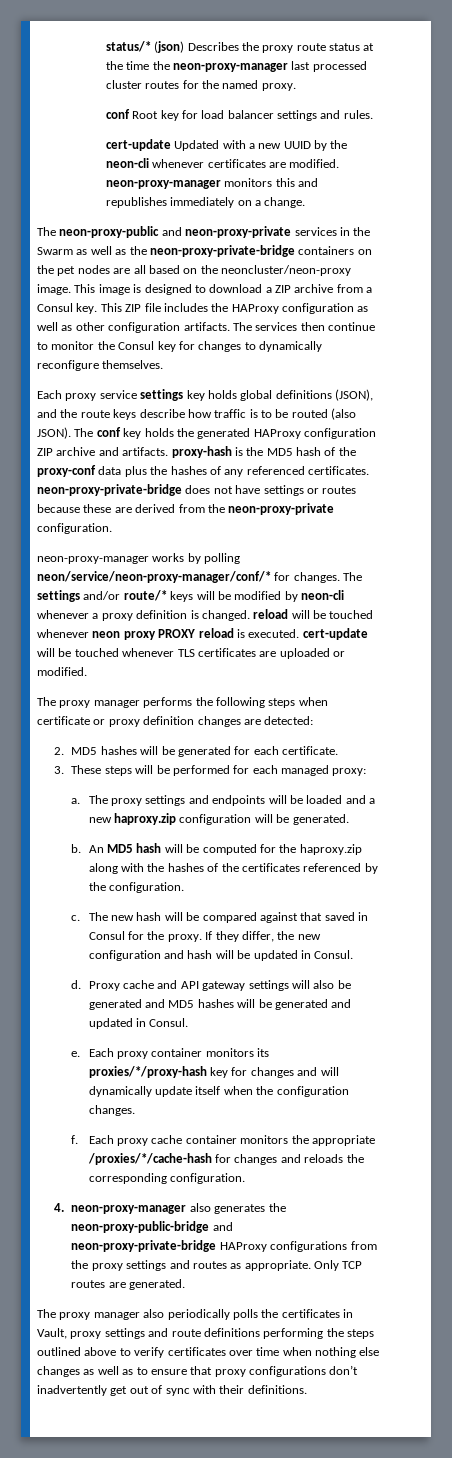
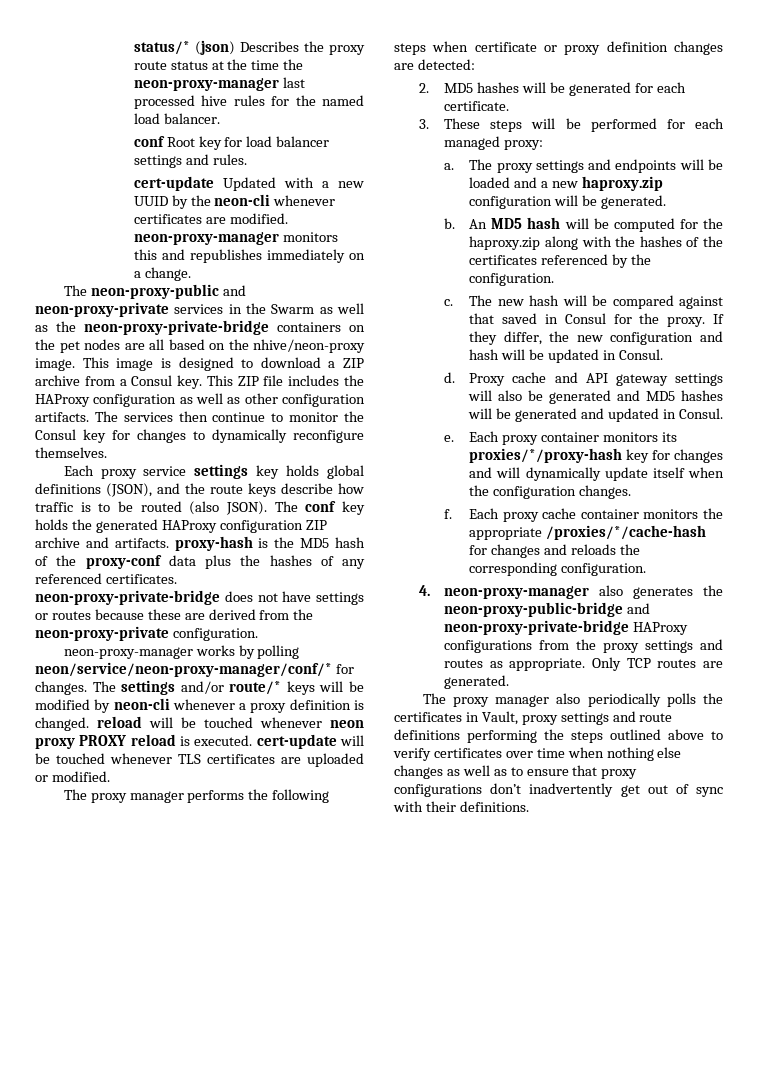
- status/* (json) Describes the proxy route status at the time the neon-proxy-manager last processed cluster routes for the named proxy.
+ status/* (json) Describes the proxy route status at the time the neon-proxy-manager last processed hive rules for the named load balancer.
- The neon-proxy-public and neon-proxy-private services in the Swarm as well as the neon-proxy-private-bridge containers on the pet nodes are all based on the neoncluster/neon-proxy image.
+ The neon-proxy-public and neon-proxy-private services in the Swarm as well as the neon-proxy-private-bridge containers on the pet nodes are all based on the nhive/neon-proxy image.

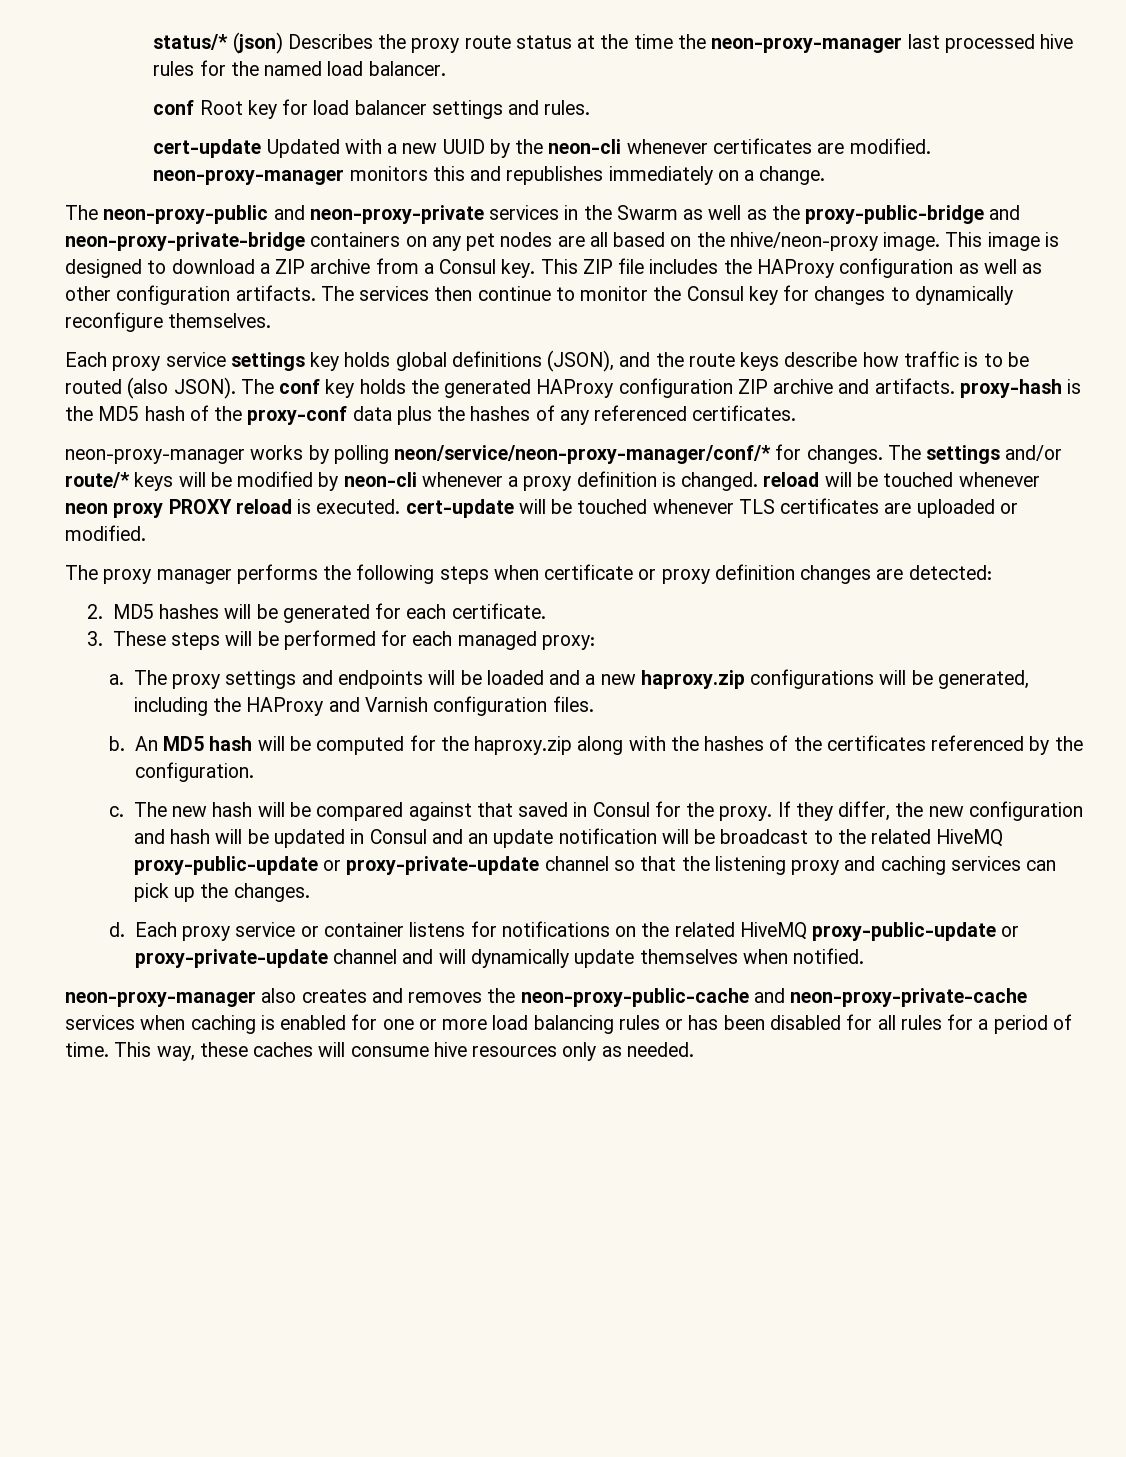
- The neon-proxy-public and neon-proxy-private services in the Swarm as well as the neon-proxy-private-bridge containers on the pet nodes are all based on the nhive/neon-proxy image.
+ The neon-proxy-public and neon-proxy-private services in the Swarm as well as the proxy-public-bridge and neon-proxy-private-bridge containers on any pet nodes are all based on the nhive/neon-proxy image.
- The conf key holds the generated HAProxy configuration ZIP archive and artifacts. proxy-hash is the MD5 hash of the proxy-conf data plus the hashes of any referenced certificates. neon-proxy-private-bridge does not have settings or routes because these are derived from the neon-proxy-private configuration.
+ The conf key holds the generated HAProxy configuration ZIP archive and artifacts. proxy-hash is the MD5 hash of the proxy-conf data plus the hashes of any referenced certificates.
- The proxy settings and endpoints will be loaded and a new haproxy.zip configuration will be generated.
+ The proxy settings and endpoints will be loaded and a new haproxy.zip configurations will be generated, including the HAProxy and Varnish configuration files.
- If they differ, the new configuration and hash will be updated in Consul.
- d. Proxy cache and API gateway settings will also be generated and MD5 hashes will be generated and updated in Consul.
- e. Each proxy container monitors its proxies/*/proxy-hash key for changes and will dynamically update itself when the configuration changes.
+ If they differ, the new configuration and hash will be updated in Consul and an update notification will be broadcast to the related HiveMQ proxy-public-update or proxy-private-update channel so that the listening proxy and caching services can pick up the changes.
- f. Each proxy cache container monitors the appropriate /proxies/*/cache-hash for changes and reloads the corresponding configuration.
- 4. neon-proxy-manager also generates the neon-proxy-public-bridge and neon-proxy-private-bridge HAProxy configurations from the proxy settings and routes as appropriate. Only TCP routes are generated.
- The proxy manager also periodically polls the certificates in Vault, proxy settings and route definitions performing the steps outlined above to verify certificates over time when nothing else changes as well as to ensure that proxy configurations don’t inadvertently get out of sync with their definitions.
+ d. Each proxy service or container listens for notifications on the related HiveMQ proxy-public-update or proxy-private-update channel and will dynamically update themselves when notified.
+ neon-proxy-manager also creates and removes the neon-proxy-public-cache and neon-proxy-private-cache services when caching is enabled for one or more load balancing rules or has been disabled for all rules for a period of time. This way, these caches will consume hive resources only as needed.

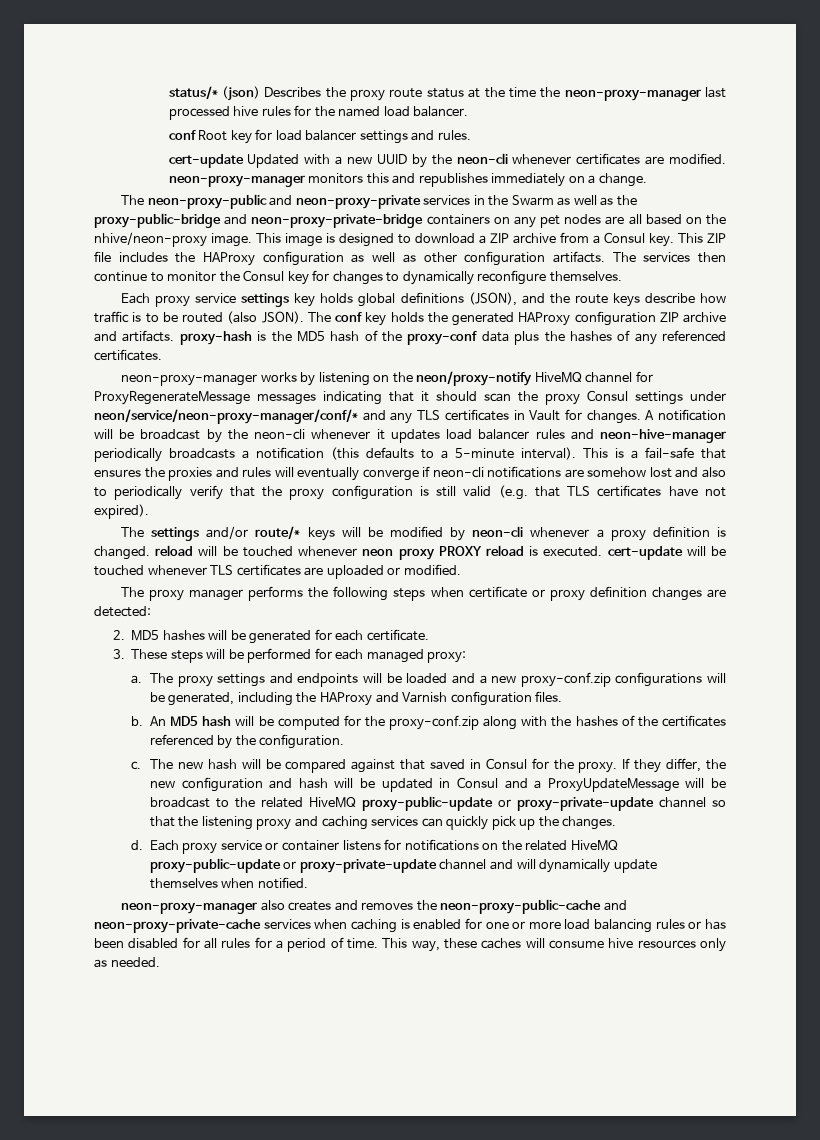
- neon-proxy-manager works by polling neon/service/neon-proxy-manager/conf/* for changes. The settings and/or route/* keys will be modified by neon-cli whenever a proxy definition is changed. reload will be touched whenever neon proxy PROXY reload is executed. cert-update will be touched whenever TLS certificates are uploaded or modified.
+ neon-proxy-manager works by listening on the neon/proxy-notify HiveMQ channel for ProxyRegenerateMessage messages indicating that it should scan the proxy Consul settings under neon/service/neon-proxy-manager/conf/* and any TLS certificates in Vault for changes. A notification will be broadcast by the neon-cli whenever it updates load balancer rules and neon-hive-manager periodically broadcasts a notification (this defaults to a 5-minute interval). This is a fail-safe that ensures the proxies and rules will eventually converge if neon-cli notifications are somehow lost and also to periodically verify that the proxy configuration is still valid (e.g. that TLS certificates have not expired).
+ The settings and/or route/* keys will be modified by neon-cli whenever a proxy definition is changed. reload will be touched whenever neon proxy PROXY reload is executed. cert-update will be touched whenever TLS certificates are uploaded or modified.
- The proxy settings and endpoints will be loaded and a new haproxy.zip configurations will be generated, including the HAProxy and Varnish configuration files.
+ The proxy settings and endpoints will be loaded and a new proxy-conf.zip configurations will be generated, including the HAProxy and Varnish configuration files.
- An MD5 hash will be computed for the haproxy.zip along with the hashes of the certificates referenced by the configuration.
+ An MD5 hash will be computed for the proxy-conf.zip along with the hashes of the certificates referenced by the configuration.
- If they differ, the new configuration and hash will be updated in Consul and an update notification will be broadcast to the related HiveMQ proxy-public-update or proxy-private-update channel so that the listening proxy and caching services can pick up the changes.
+ If they differ, the new configuration and hash will be updated in Consul and a ProxyUpdateMessage will be broadcast to the related HiveMQ proxy-public-update or proxy-private-update channel so that the listening proxy and caching services can quickly pick up the changes.

